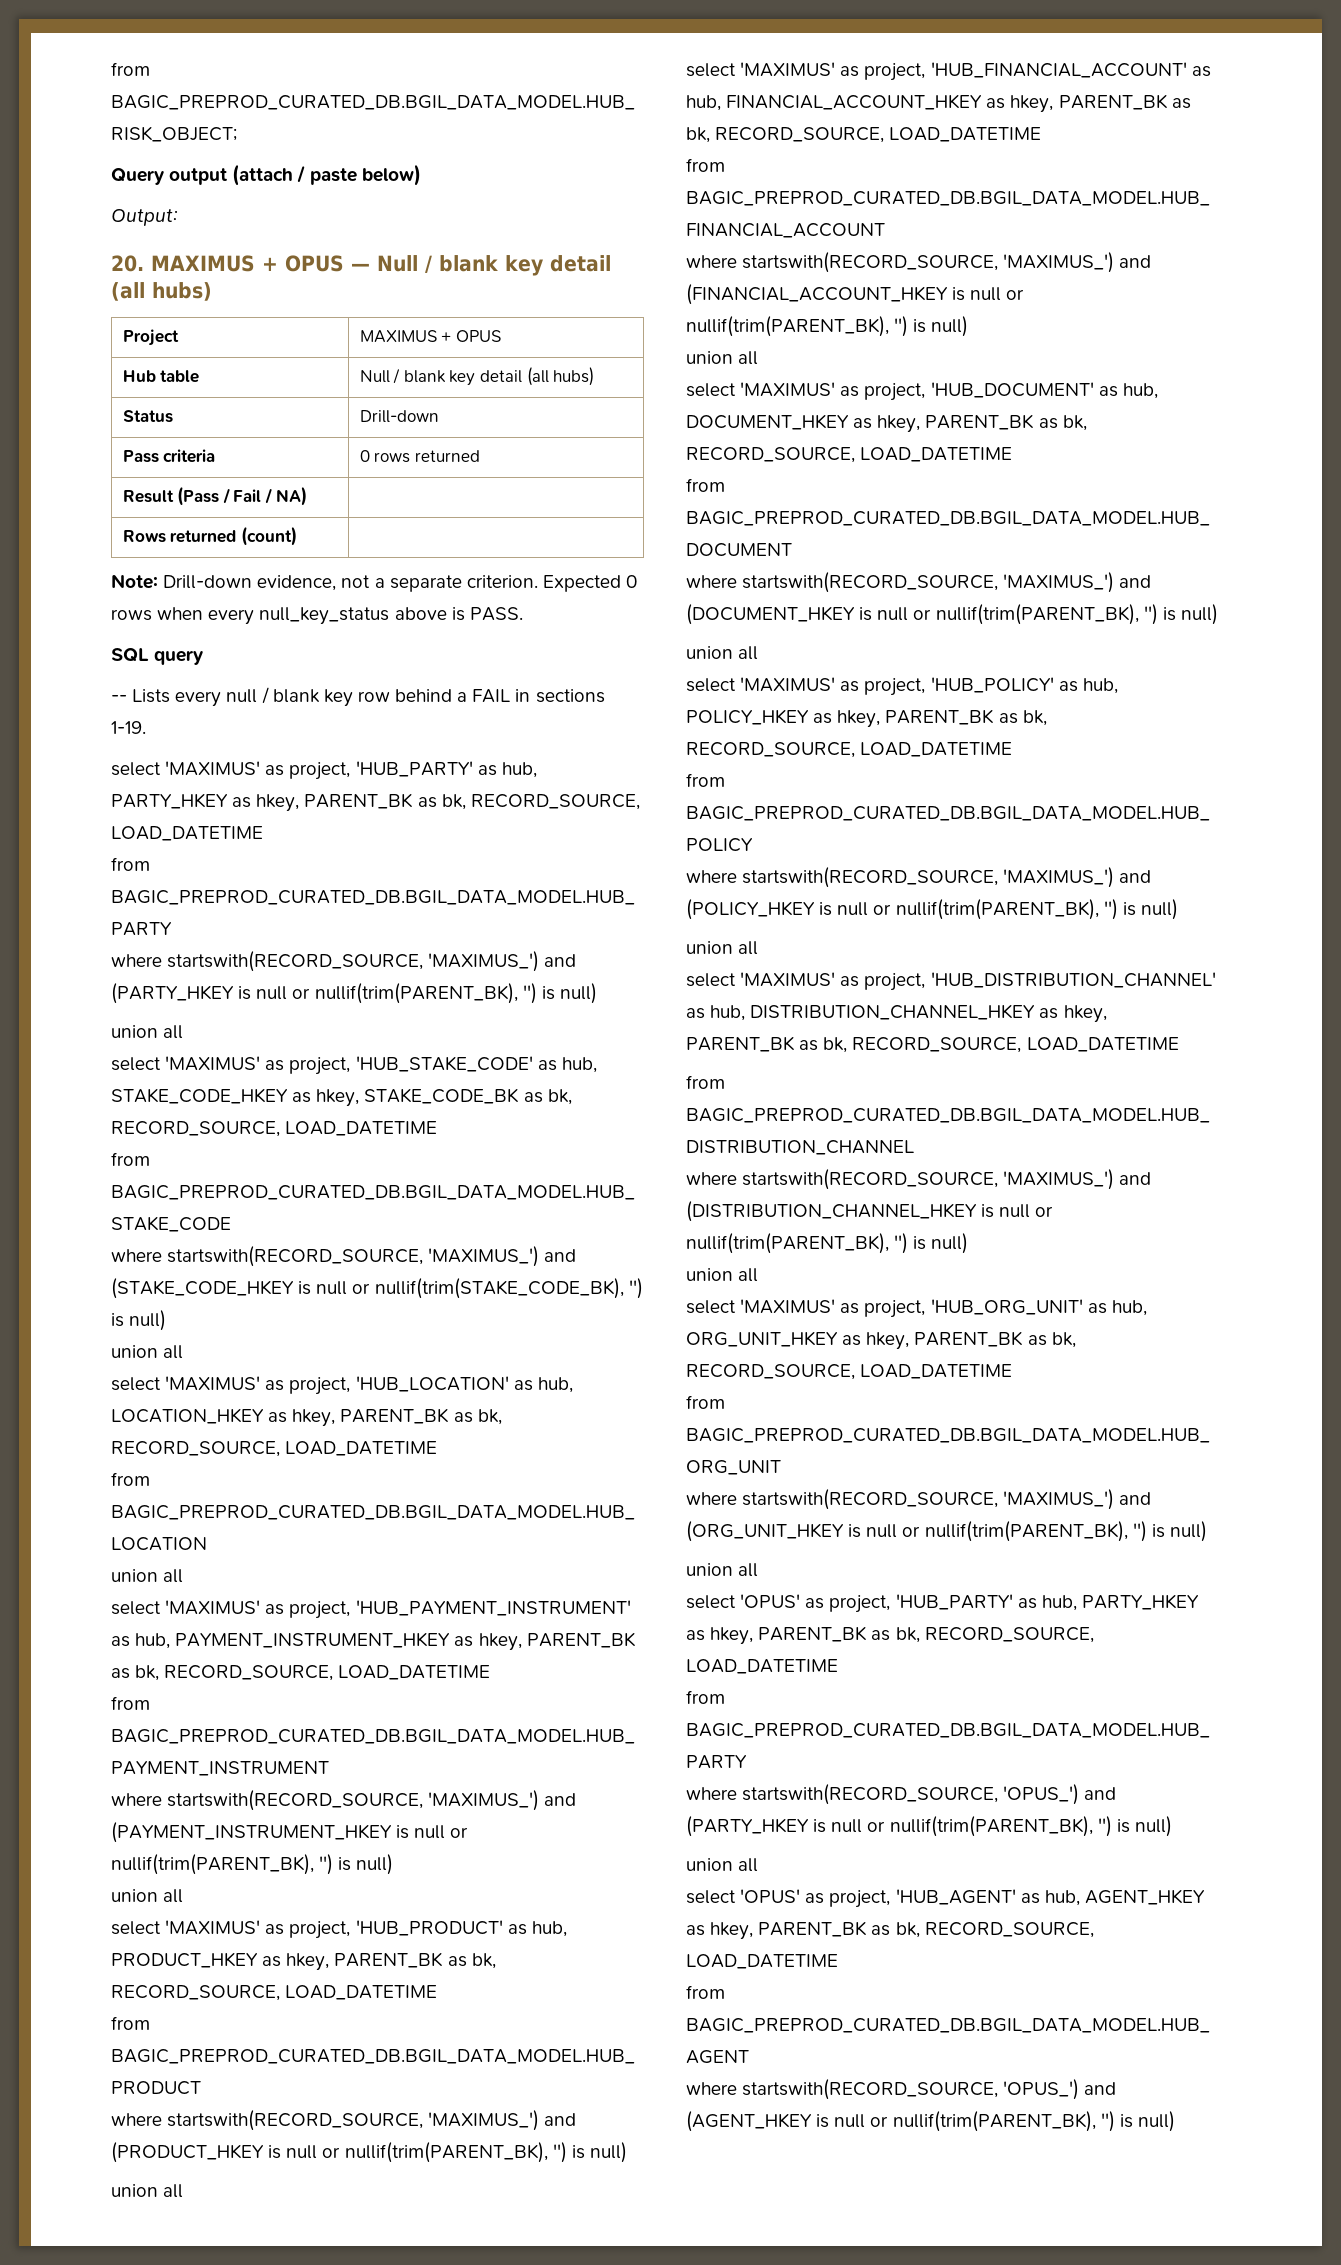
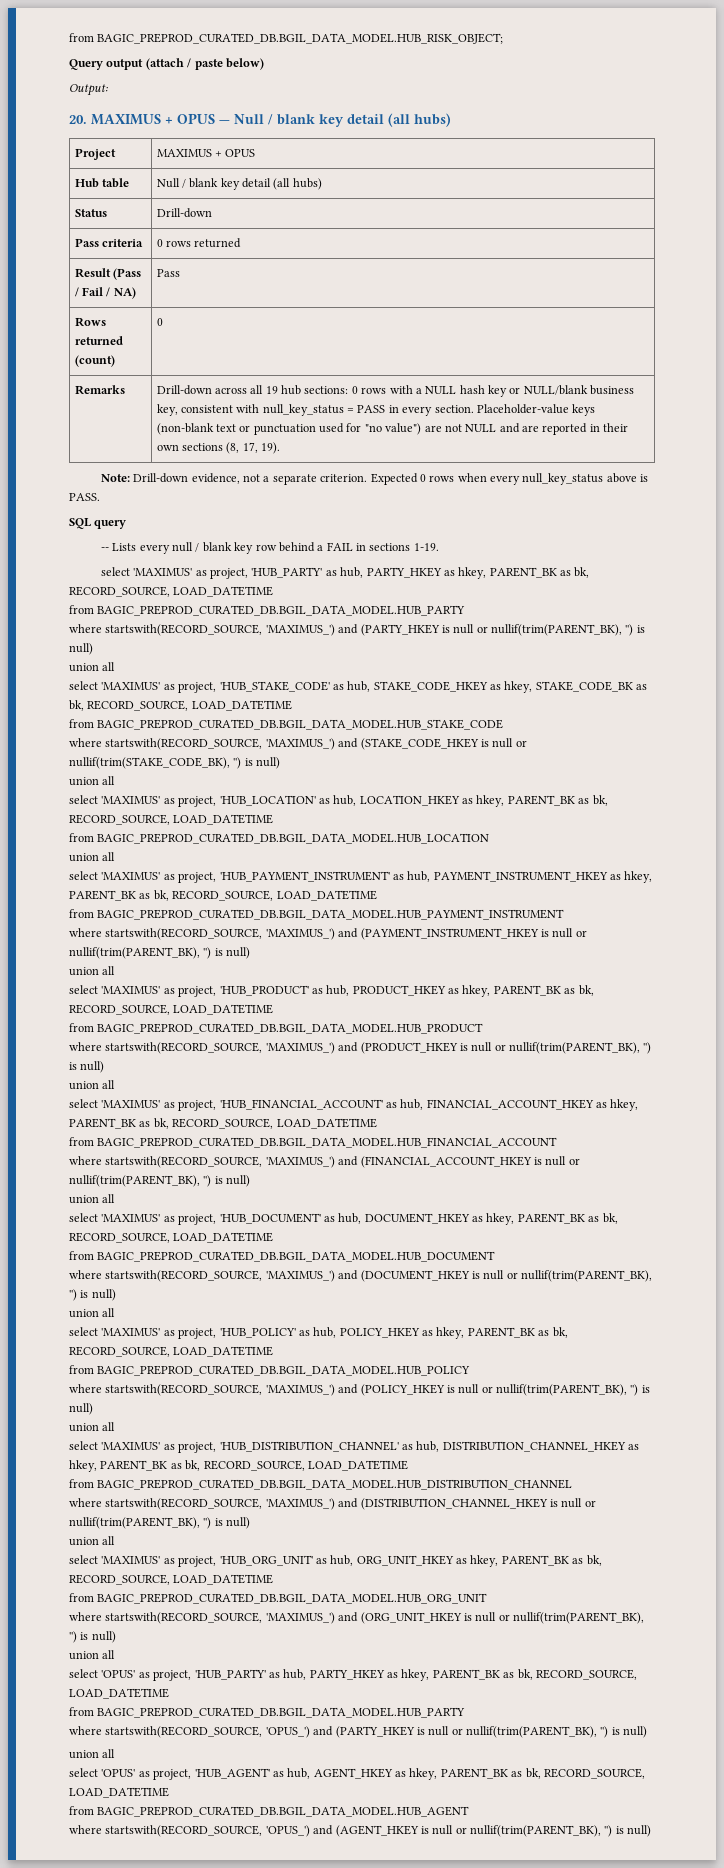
- Result (Pass / Fail / NA) |
+ Result (Pass / Fail / NA) | Pass
- Rows returned (count) |
+ Rows returned (count) | 0
+ Remarks | Drill-down across all 19 hub sections: 0 rows with a NULL hash key or NULL/blank business key, consistent with null_key_status = PASS in every section. Placeholder-value keys (non-blank text or punctuation used for "no value") are not NULL and are reported in their own sections (8, 17, 19).

